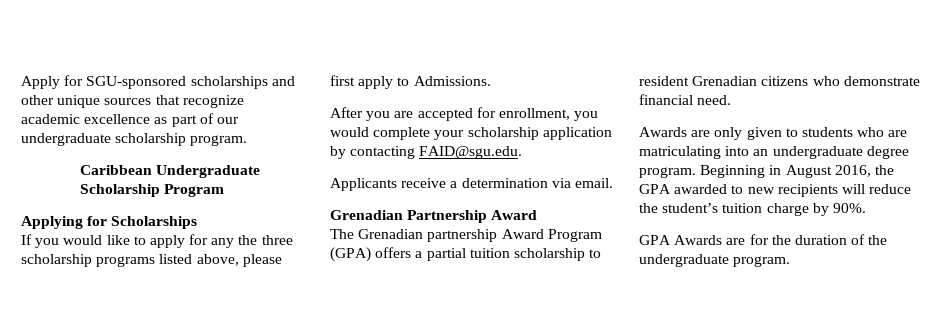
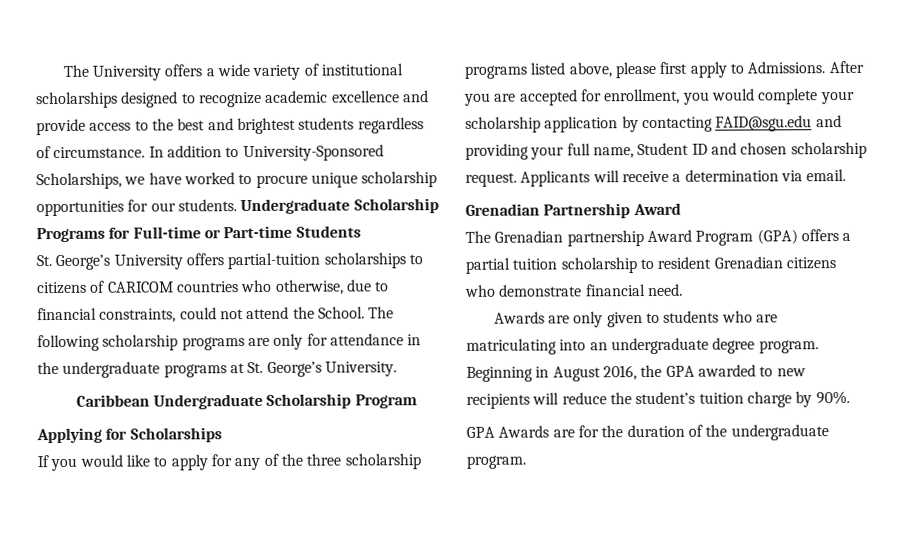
- Apply for SGU-sponsored scholarships and other unique sources that recognize academic excellence as part of our undergraduate scholarship program.
+ The University offers a wide variety of institutional scholarships designed to recognize academic excellence and provide access to the best and brightest students regardless of circumstance. In addition to University-Sponsored Scholarships, we have worked to procure unique scholarship opportunities for our students. Undergraduate Scholarship Programs for Full-time or Part-time Students
+ St. George’s University offers partial-tuition scholarships to citizens of CARICOM countries who otherwise, due to financial constraints, could not attend the School. The following scholarship programs are only for attendance in the undergraduate programs at St. George’s University.
- If you would like to apply for any the three scholarship programs listed above, please first apply to Admissions.
- After you are accepted for enrollment, you would complete your scholarship application by contacting FAID@sgu.edu.
- Applicants receive a determination via email.
+ If you would like to apply for any of the three scholarship programs listed above, please first apply to Admissions. After you are accepted for enrollment, you would complete your scholarship application by contacting FAID@sgu.edu and providing your full name, Student ID and chosen scholarship request. Applicants will receive a determination via email.

